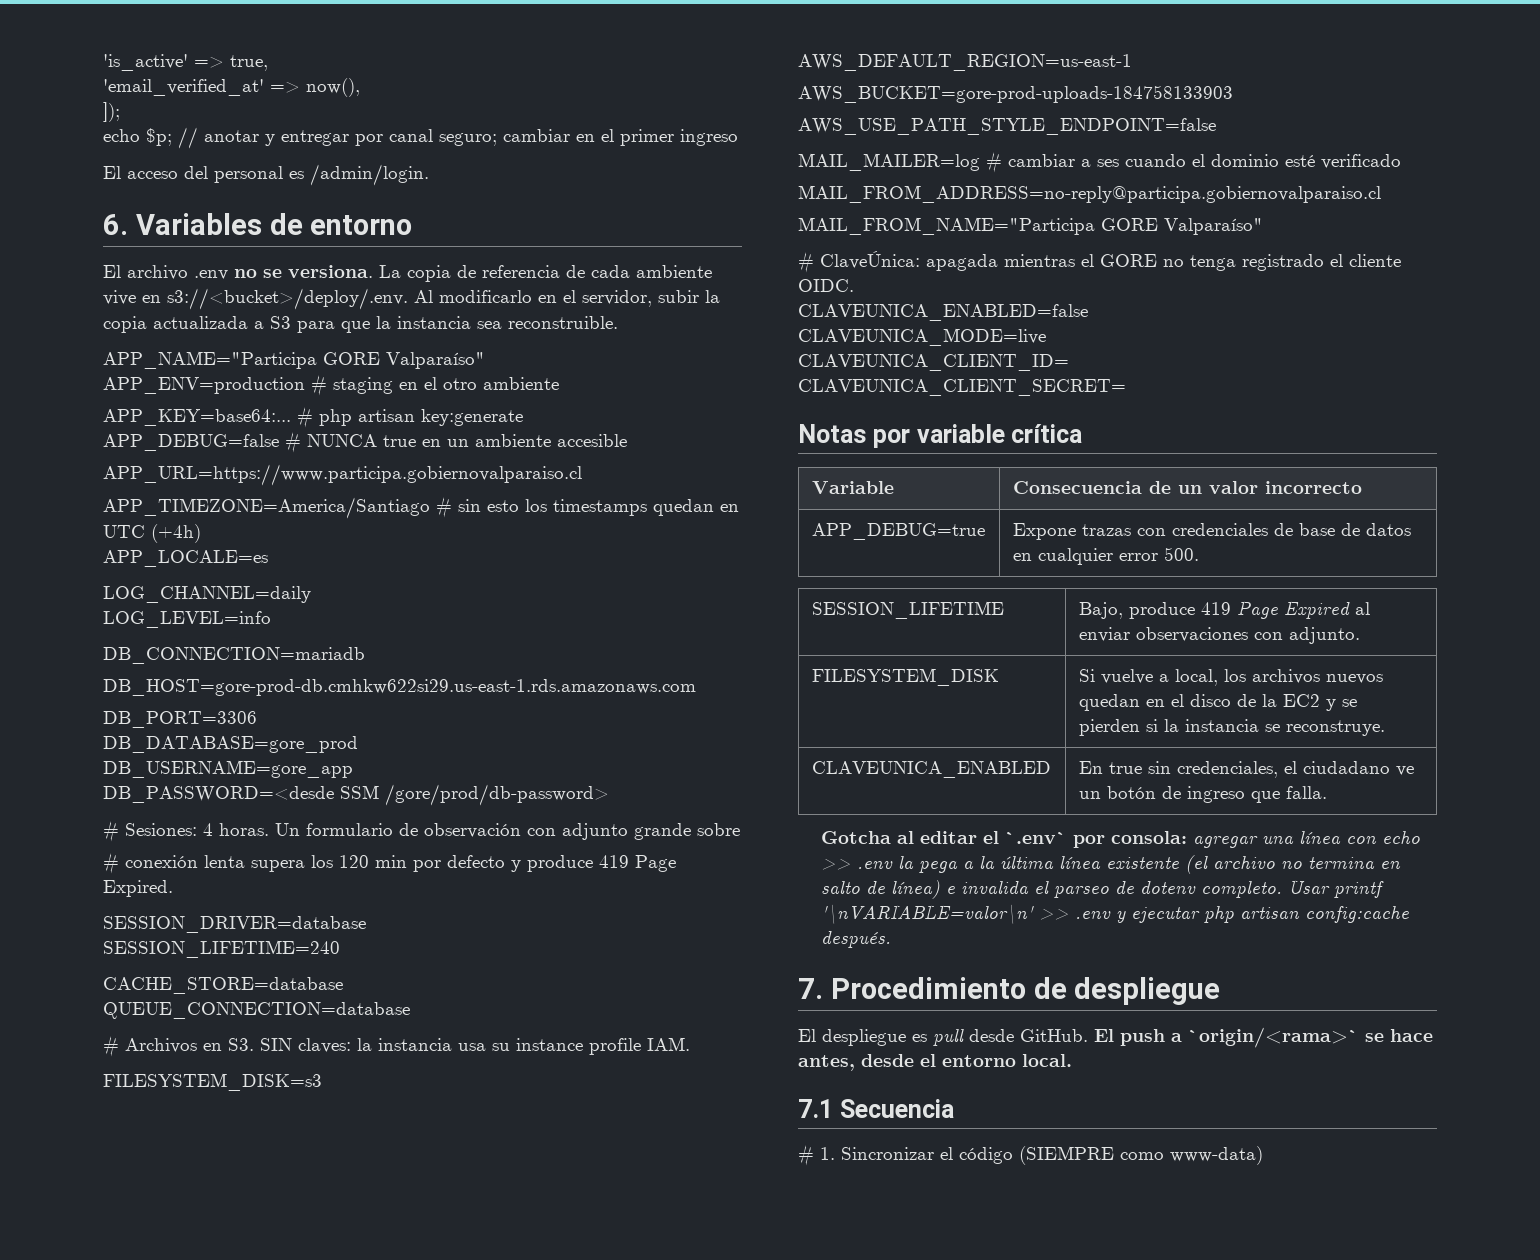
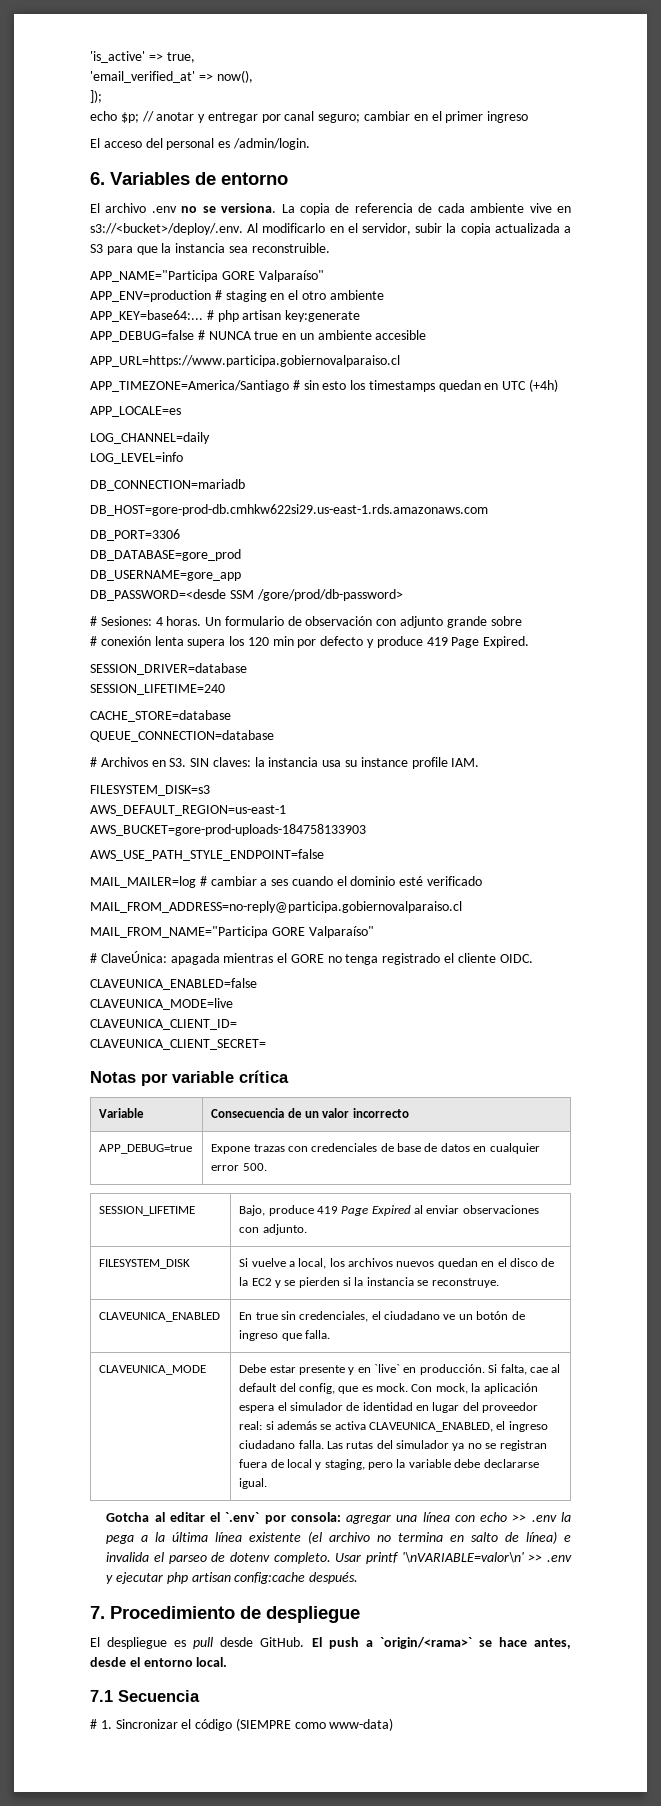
+ CLAVEUNICA_MODE | Debe estar presente y en `live` en producción. Si falta, cae al default del config, que es mock. Con mock, la aplicación espera el simulador de identidad en lugar del proveedor real: si además se activa CLAVEUNICA_ENABLED, el ingreso ciudadano falla. Las rutas del simulador ya no se registran fuera de local y staging, pero la variable debe declararse igual.

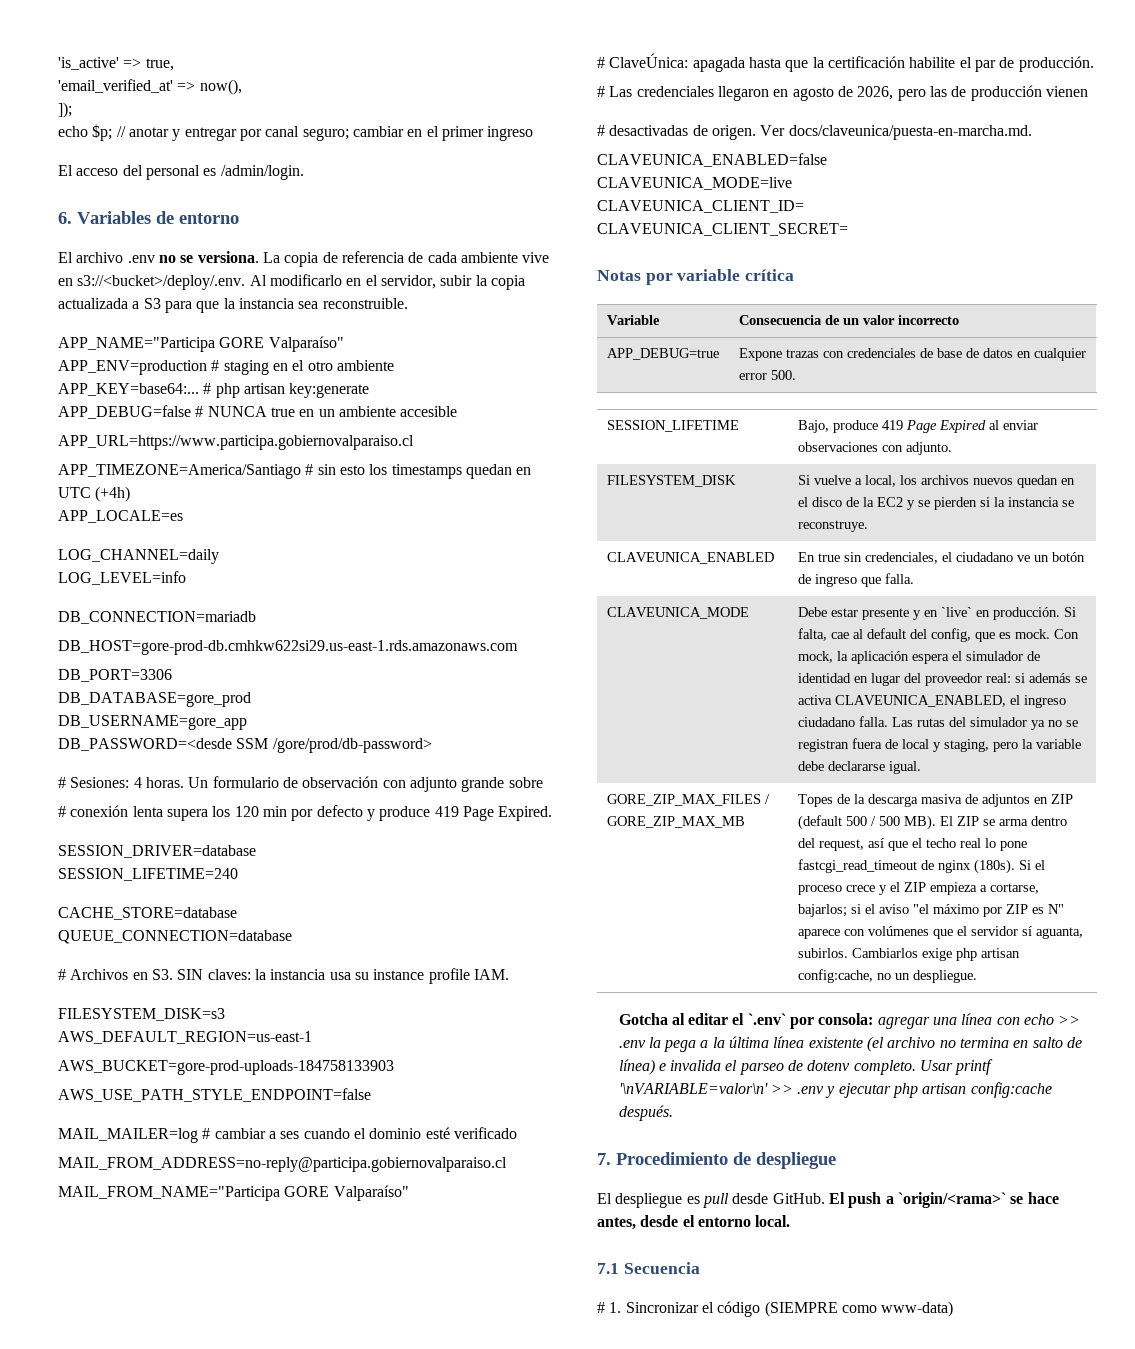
- # ClaveÚnica: apagada mientras el GORE no tenga registrado el cliente OIDC.
+ # ClaveÚnica: apagada hasta que la certificación habilite el par de producción.
+ # Las credenciales llegaron en agosto de 2026, pero las de producción vienen
+ # desactivadas de origen. Ver docs/claveunica/puesta-en-marcha.md.
+ GORE_ZIP_MAX_FILES / GORE_ZIP_MAX_MB | Topes de la descarga masiva de adjuntos en ZIP (default 500 / 500 MB). El ZIP se arma dentro del request, así que el techo real lo pone fastcgi_read_timeout de nginx (180s). Si el proceso crece y el ZIP empieza a cortarse, bajarlos; si el aviso "el máximo por ZIP es N" aparece con volúmenes que el servidor sí aguanta, subirlos. Cambiarlos exige php artisan config:cache, no un despliegue.

